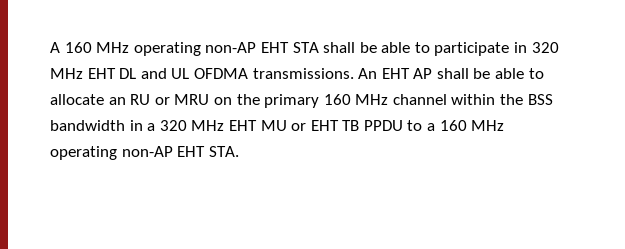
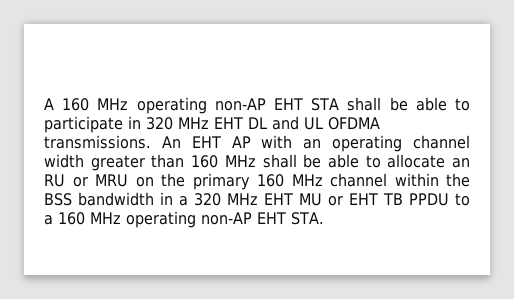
- An EHT AP shall be able to allocate an RU or MRU on the primary 160 MHz channel within the BSS bandwidth in a 320 MHz EHT MU or EHT TB PPDU to a 160 MHz operating non-AP EHT STA.
+ An EHT AP with an operating channel width greater than 160 MHz shall be able to allocate an RU or MRU on the primary 160 MHz channel within the BSS bandwidth in a 320 MHz EHT MU or EHT TB PPDU to a 160 MHz operating non-AP EHT STA.

